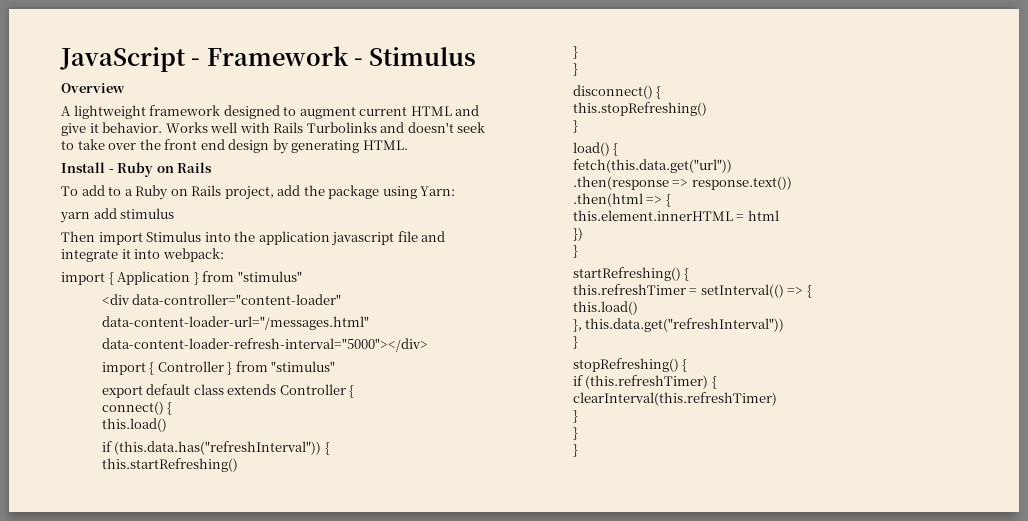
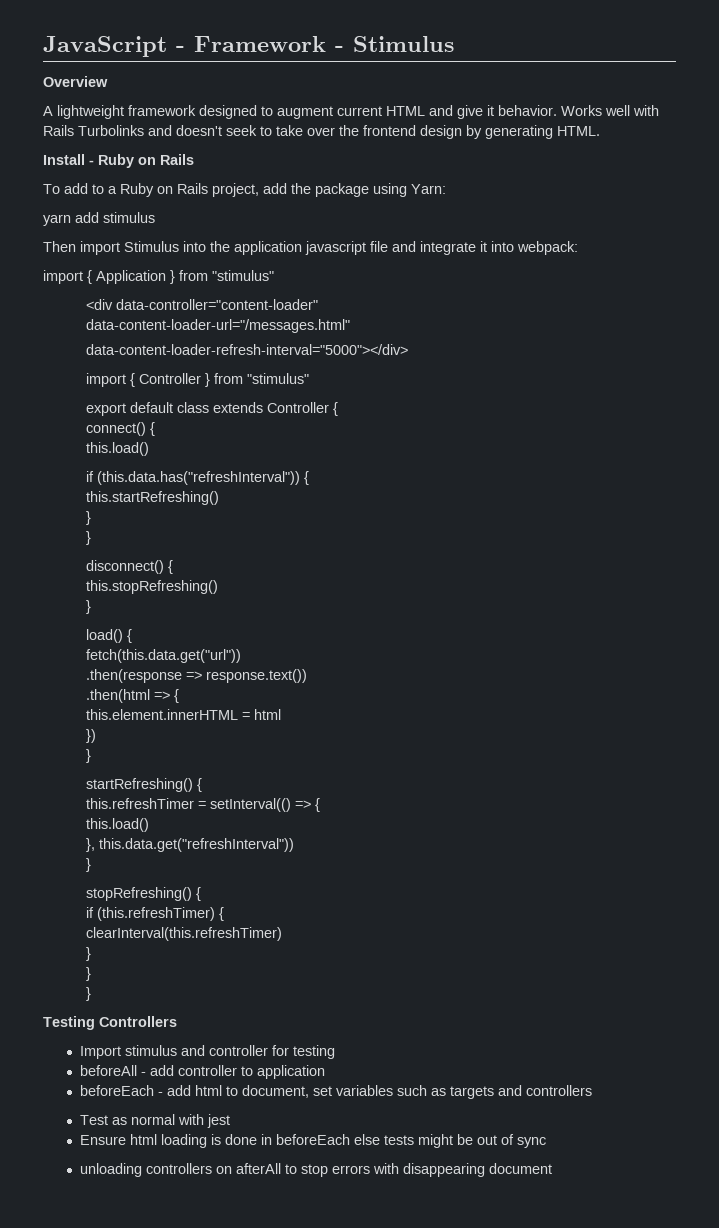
- Works well with Rails Turbolinks and doesn't seek to take over the front end design by generating HTML.
+ Works well with Rails Turbolinks and doesn't seek to take over the frontend design by generating HTML.
+ Testing Controllers
+ Import stimulus and controller for testing
+ beforeAll - add controller to application
+ beforeEach - add html to document, set variables such as targets and controllers
+ Test as normal with jest
+ Ensure html loading is done in beforeEach else tests might be out of sync
+ unloading controllers on afterAll to stop errors with disappearing document

